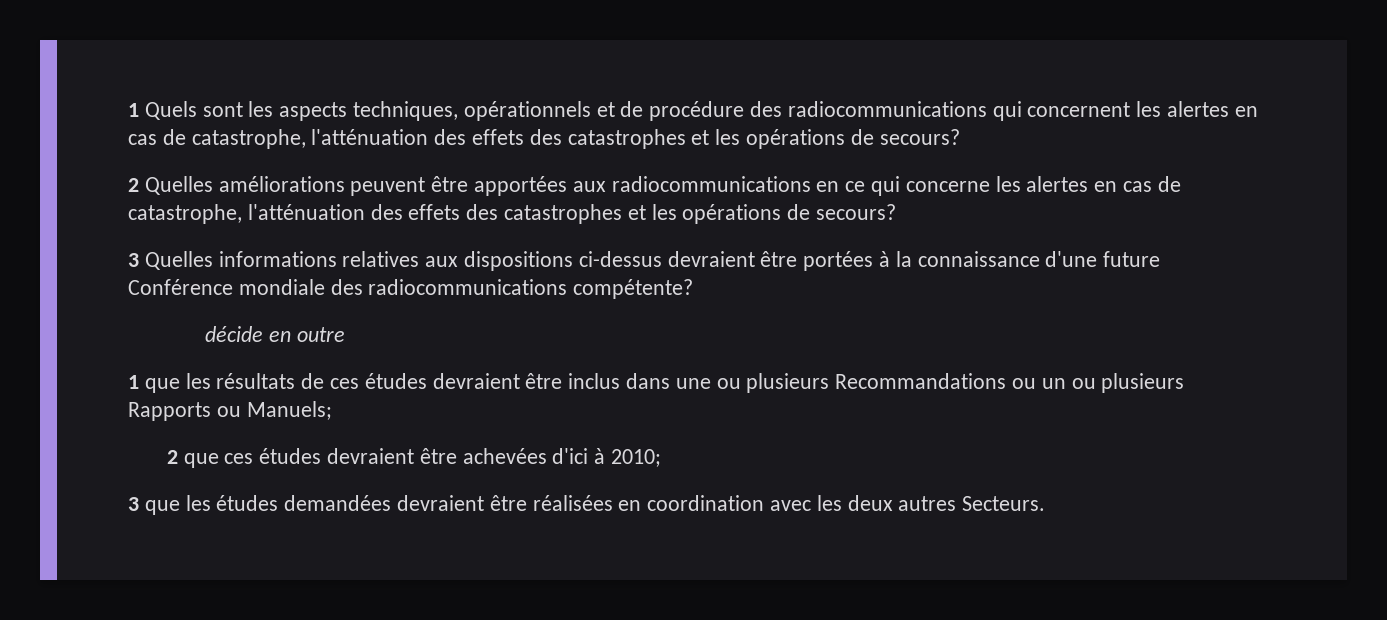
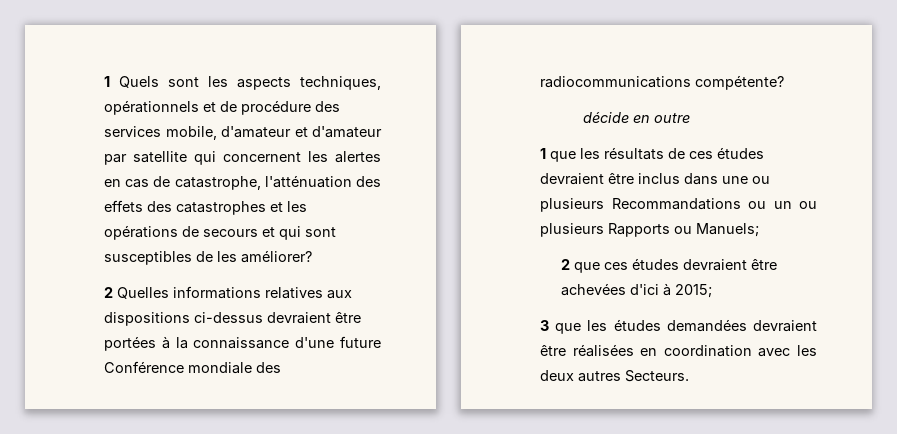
- 1 Quels sont les aspects techniques, opérationnels et de procédure des radiocommunications qui concernent les alertes en cas de catastrophe, l'atténuation des effets des catastrophes et les opérations de secours?
- 2 Quelles améliorations peuvent être apportées aux radiocommunications en ce qui concerne les alertes en cas de catastrophe, l'atténuation des effets des catastrophes et les opérations de secours?
- 3 Quelles informations relatives aux dispositions ci-dessus devraient être portées à la connaissance d'une future Conférence mondiale des radiocommunications compétente?
+ 1 Quels sont les aspects techniques, opérationnels et de procédure des services mobile, d'amateur et d'amateur par satellite qui concernent les alertes en cas de catastrophe, l'atténuation des effets des catastrophes et les opérations de secours et qui sont susceptibles de les améliorer?
+ 2 Quelles informations relatives aux dispositions ci-dessus devraient être portées à la connaissance d'une future Conférence mondiale des radiocommunications compétente?
- 2 que ces études devraient être achevées d'ici à 2010;
+ 2 que ces études devraient être achevées d'ici à 2015;

